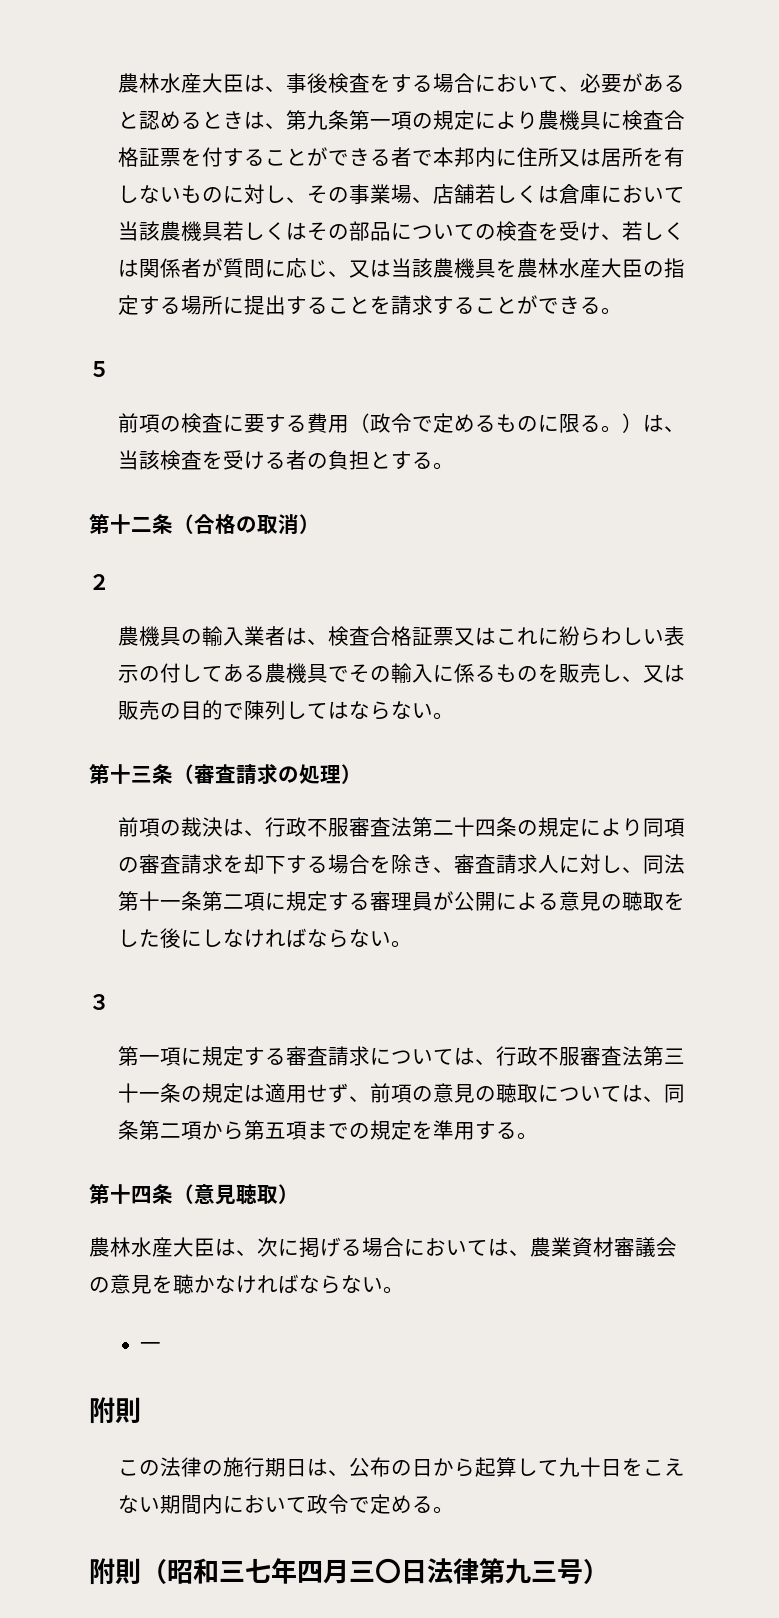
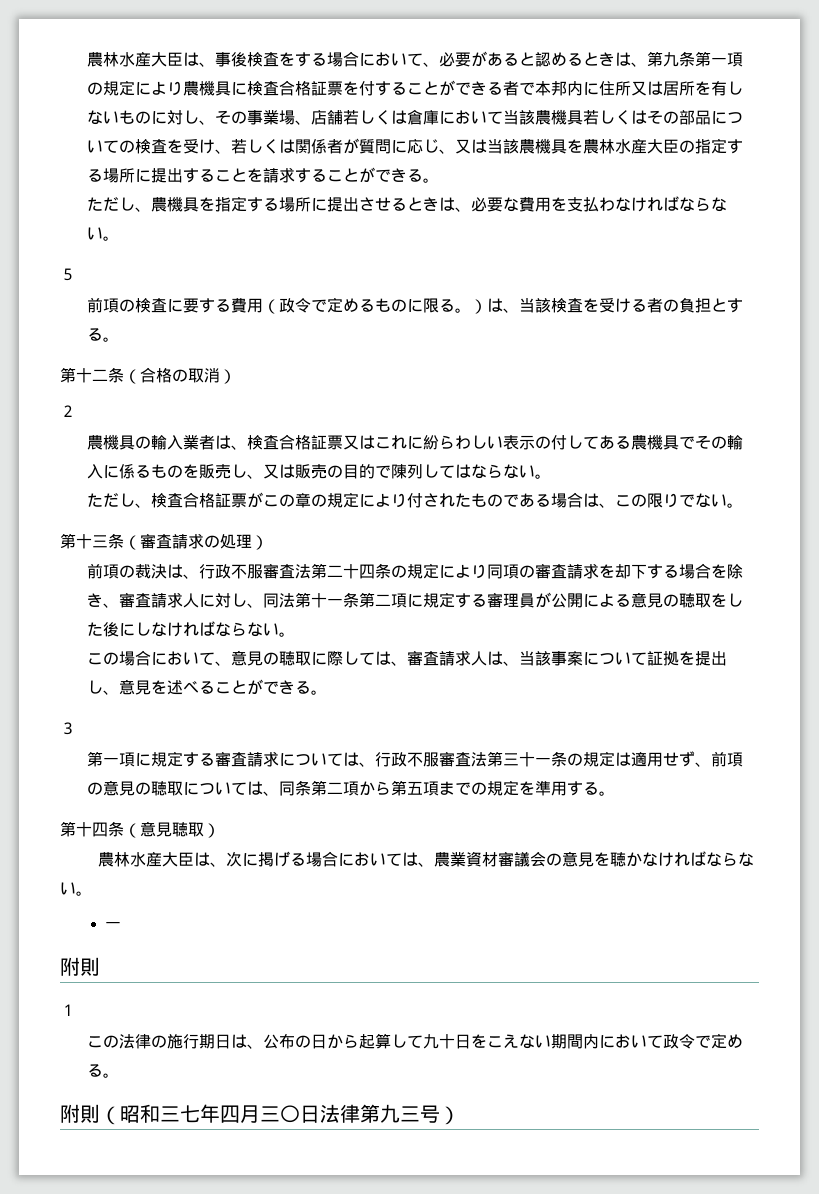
+ ただし、農機具を指定する場所に提出させるときは、必要な費用を支払わなければならない。
+ ただし、検査合格証票がこの章の規定により付されたものである場合は、この限りでない。
+ この場合において、意見の聴取に際しては、審査請求人は、当該事案について証拠を提出し、意見を述べることができる。
+ １

